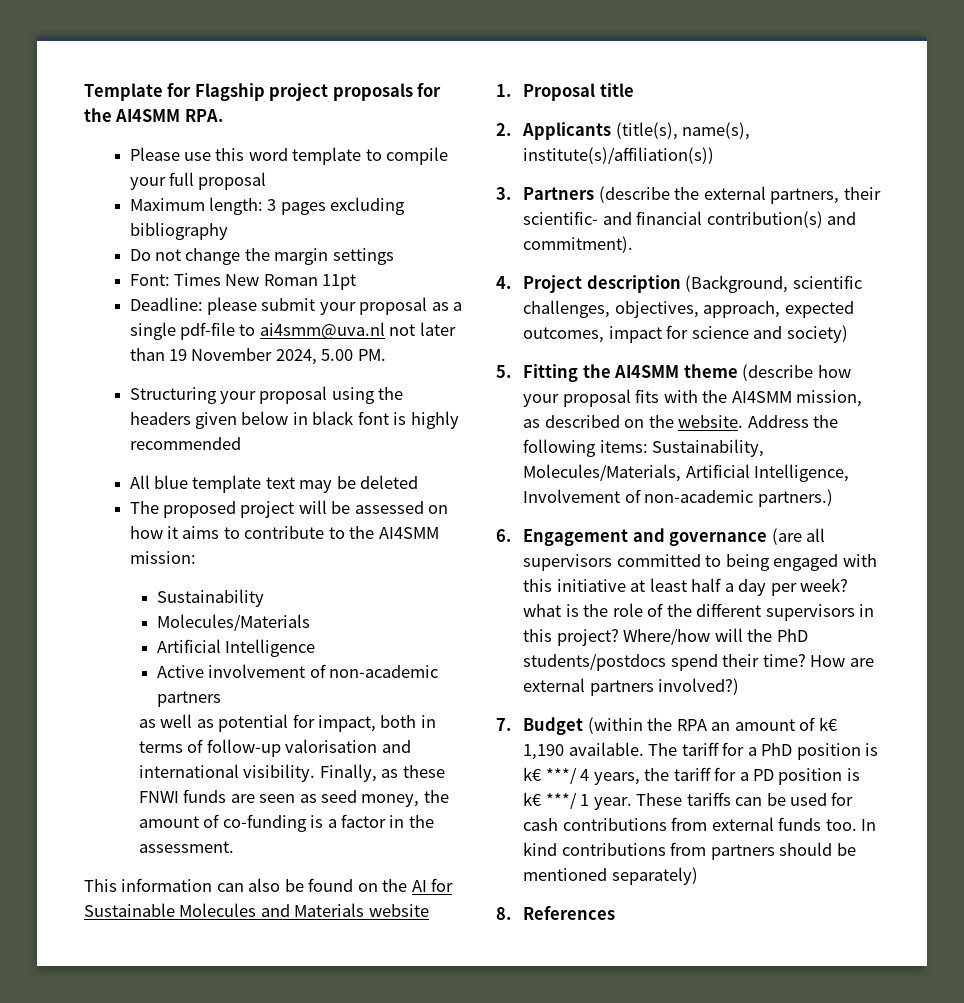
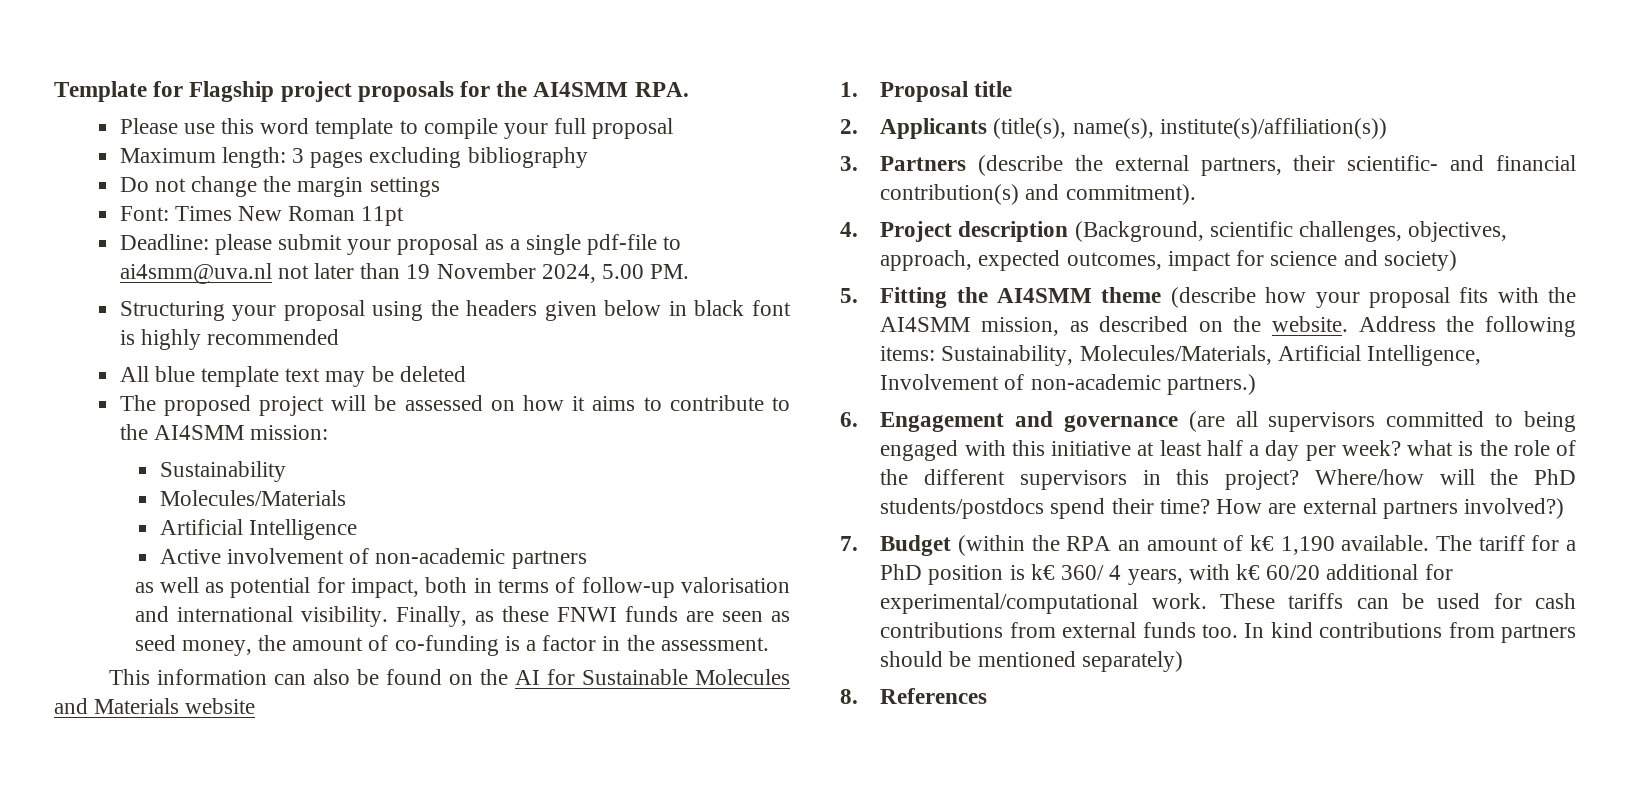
- The tariff for a PhD position is k€ ***/ 4 years, the tariff for a PD position is k€ ***/ 1 year.
+ The tariff for a PhD position is k€ 360/ 4 years, with k€ 60/20 additional for experimental/computational work.

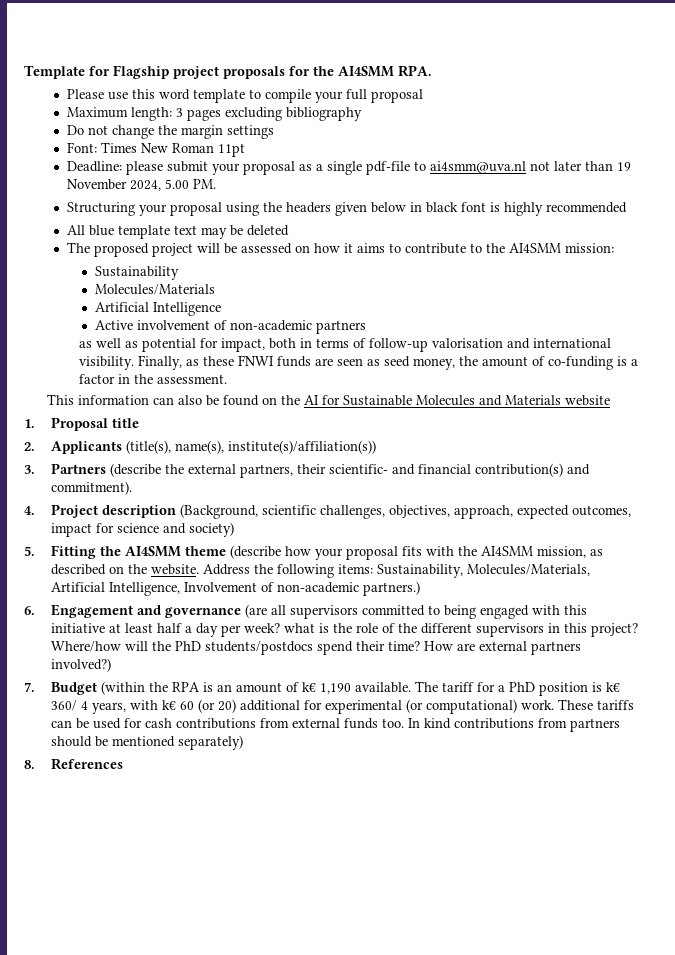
- 7. Budget (within the RPA an amount of k€ 1,190 available.
+ 7. Budget (within the RPA is an amount of k€ 1,190 available.
- The tariff for a PhD position is k€ 360/ 4 years, with k€ 60/20 additional for experimental/computational work.
+ The tariff for a PhD position is k€ 360/ 4 years, with k€ 60 (or 20) additional for experimental (or computational) work.

